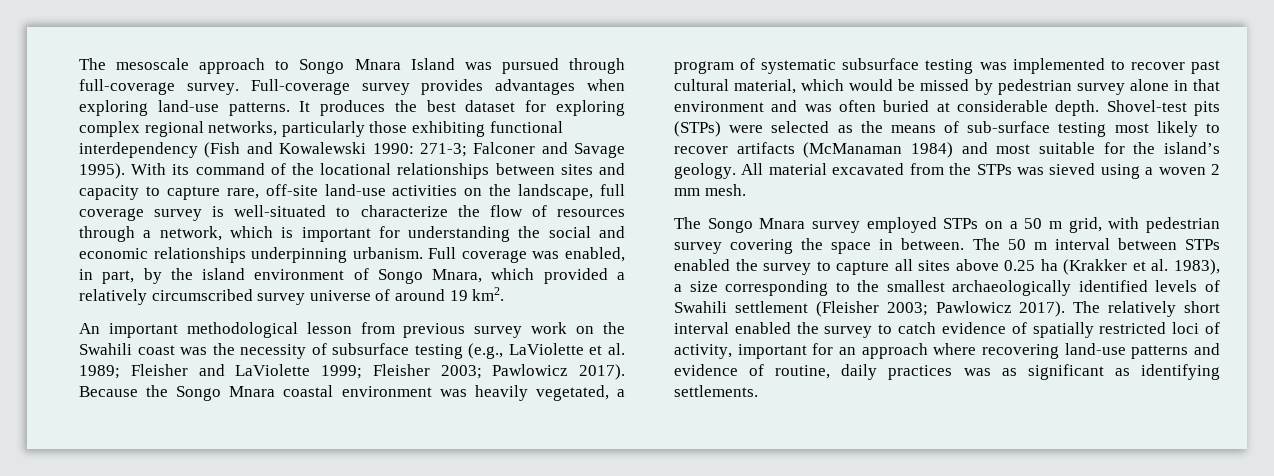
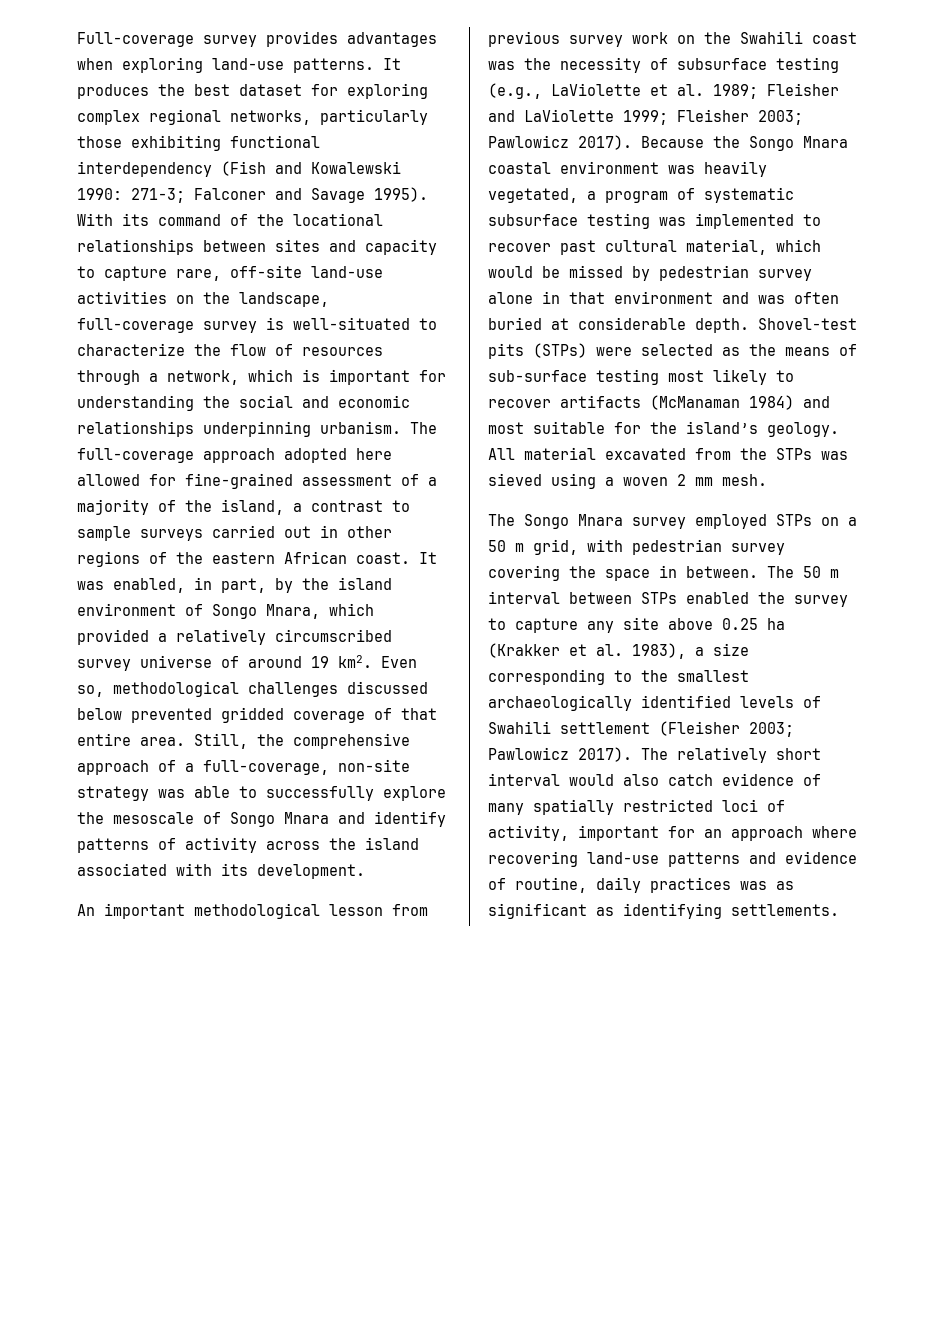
- The mesoscale approach to Songo Mnara Island was pursued through full-coverage survey.
- With its command of the locational relationships between sites and capacity to capture rare, off-site land-use activities on the landscape, full coverage survey is well-situated to characterize the flow of resources through a network, which is important for understanding the social and economic relationships underpinning urbanism.
+ With its command of the locational relationships between sites and capacity to capture rare, off-site land-use activities on the landscape, full-coverage survey is well-situated to characterize the flow of resources through a network, which is important for understanding the social and economic relationships underpinning urbanism.
- Full coverage was enabled, in part, by the island environment of Songo Mnara, which provided a relatively circumscribed survey universe of around 19 km2.
+ The full-coverage approach adopted here allowed for fine-grained assessment of a majority of the island, a contrast to sample surveys carried out in other regions of the eastern African coast. It was enabled, in part, by the island environment of Songo Mnara, which provided a relatively circumscribed survey universe of around 19 km2. Even so, methodological challenges discussed below prevented gridded coverage of that entire area. Still, the comprehensive approach of a full-coverage, non-site strategy was able to successfully explore the mesoscale of Songo Mnara and identify patterns of activity across the island associated with its development.
- The 50 m interval between STPs enabled the survey to capture all sites above 0.25 ha (Krakker et al. 1983), a size corresponding to the smallest archaeologically identified levels of Swahili settlement (Fleisher 2003; Pawlowicz 2017).
+ The 50 m interval between STPs enabled the survey to capture any site above 0.25 ha (Krakker et al. 1983), a size corresponding to the smallest archaeologically identified levels of Swahili settlement (Fleisher 2003; Pawlowicz 2017).
- The relatively short interval enabled the survey to catch evidence of spatially restricted loci of activity, important for an approach where recovering land-use patterns and evidence of routine, daily practices was as significant as identifying settlements.
+ The relatively short interval would also catch evidence of many spatially restricted loci of activity, important for an approach where recovering land-use patterns and evidence of routine, daily practices was as significant as identifying settlements.

